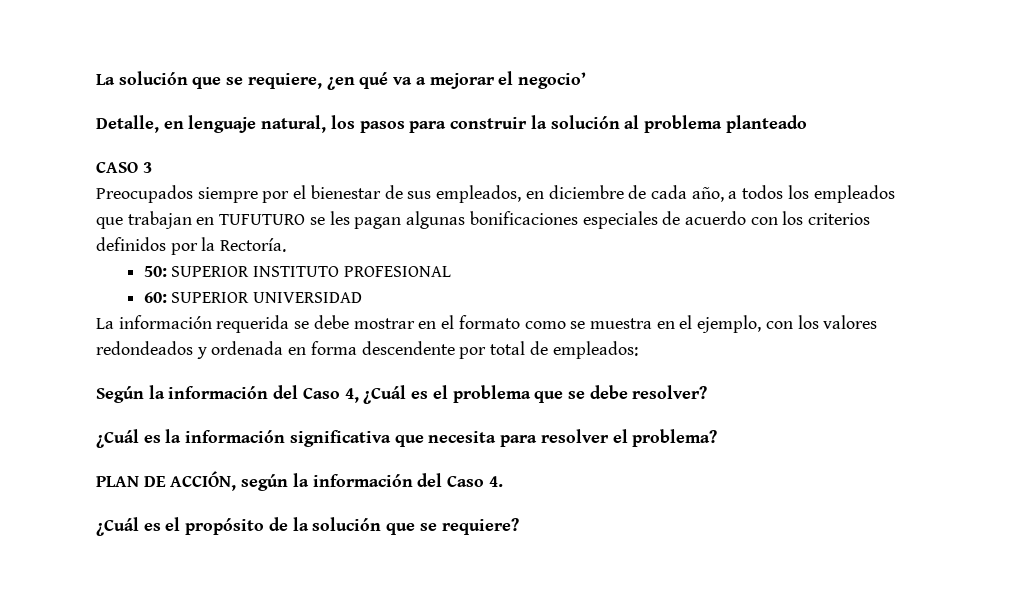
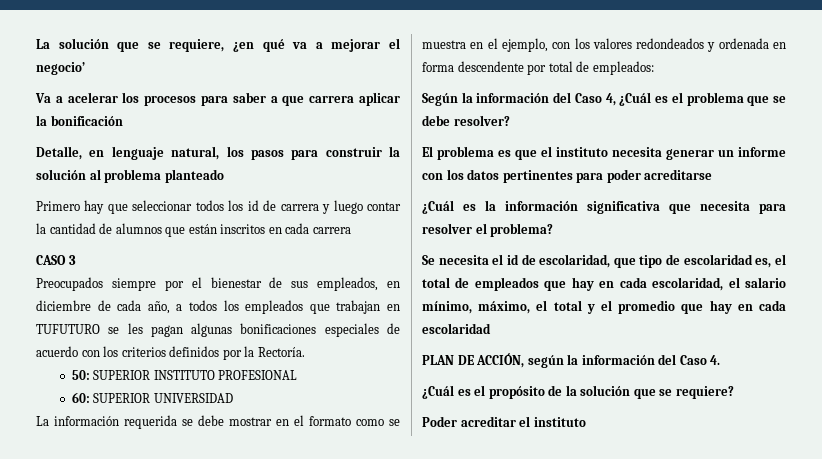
+ Va a acelerar los procesos para saber a que carrera aplicar la bonificación
+ Primero hay que seleccionar todos los id de carrera y luego contar la cantidad de alumnos que están inscritos en cada carrera
+ El problema es que el instituto necesita generar un informe con los datos pertinentes para poder acreditarse
+ Se necesita el id de escolaridad, que tipo de escolaridad es, el total de empleados que hay en cada escolaridad, el salario mínimo, máximo, el total y el promedio que hay en cada escolaridad
+ Poder acreditar el instituto

